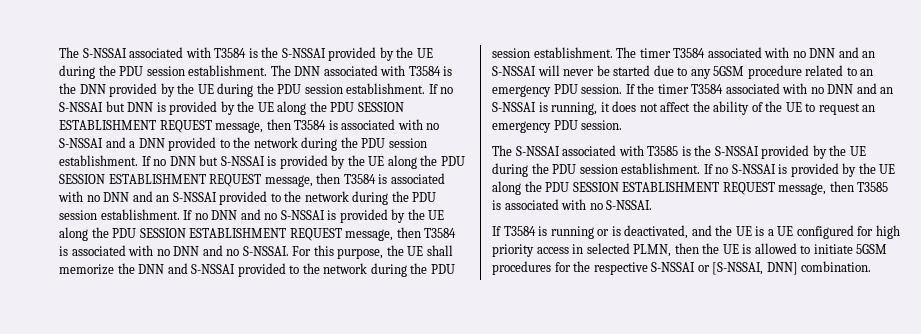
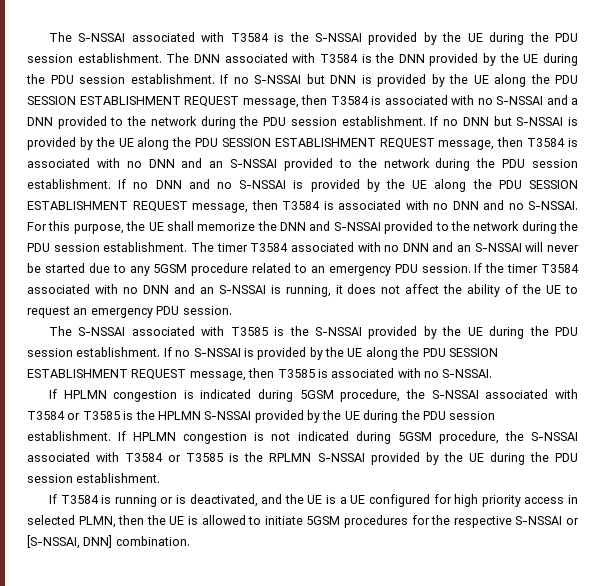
+ If HPLMN congestion is indicated during 5GSM procedure, the S-NSSAI associated with T3584 or T3585 is the HPLMN S-NSSAI provided by the UE during the PDU session establishment. If HPLMN congestion is not indicated during 5GSM procedure, the S-NSSAI associated with T3584 or T3585 is the RPLMN S-NSSAI provided by the UE during the PDU session establishment.

